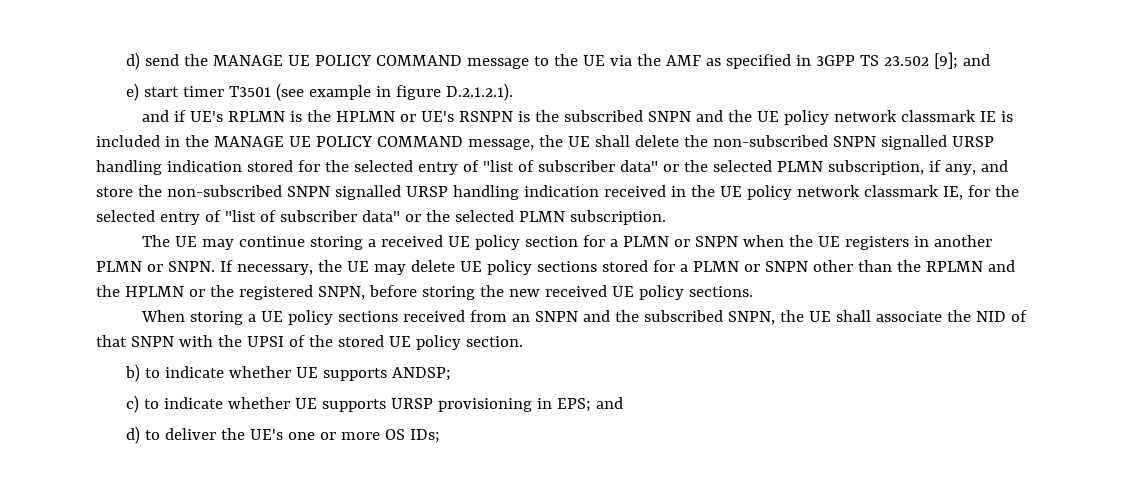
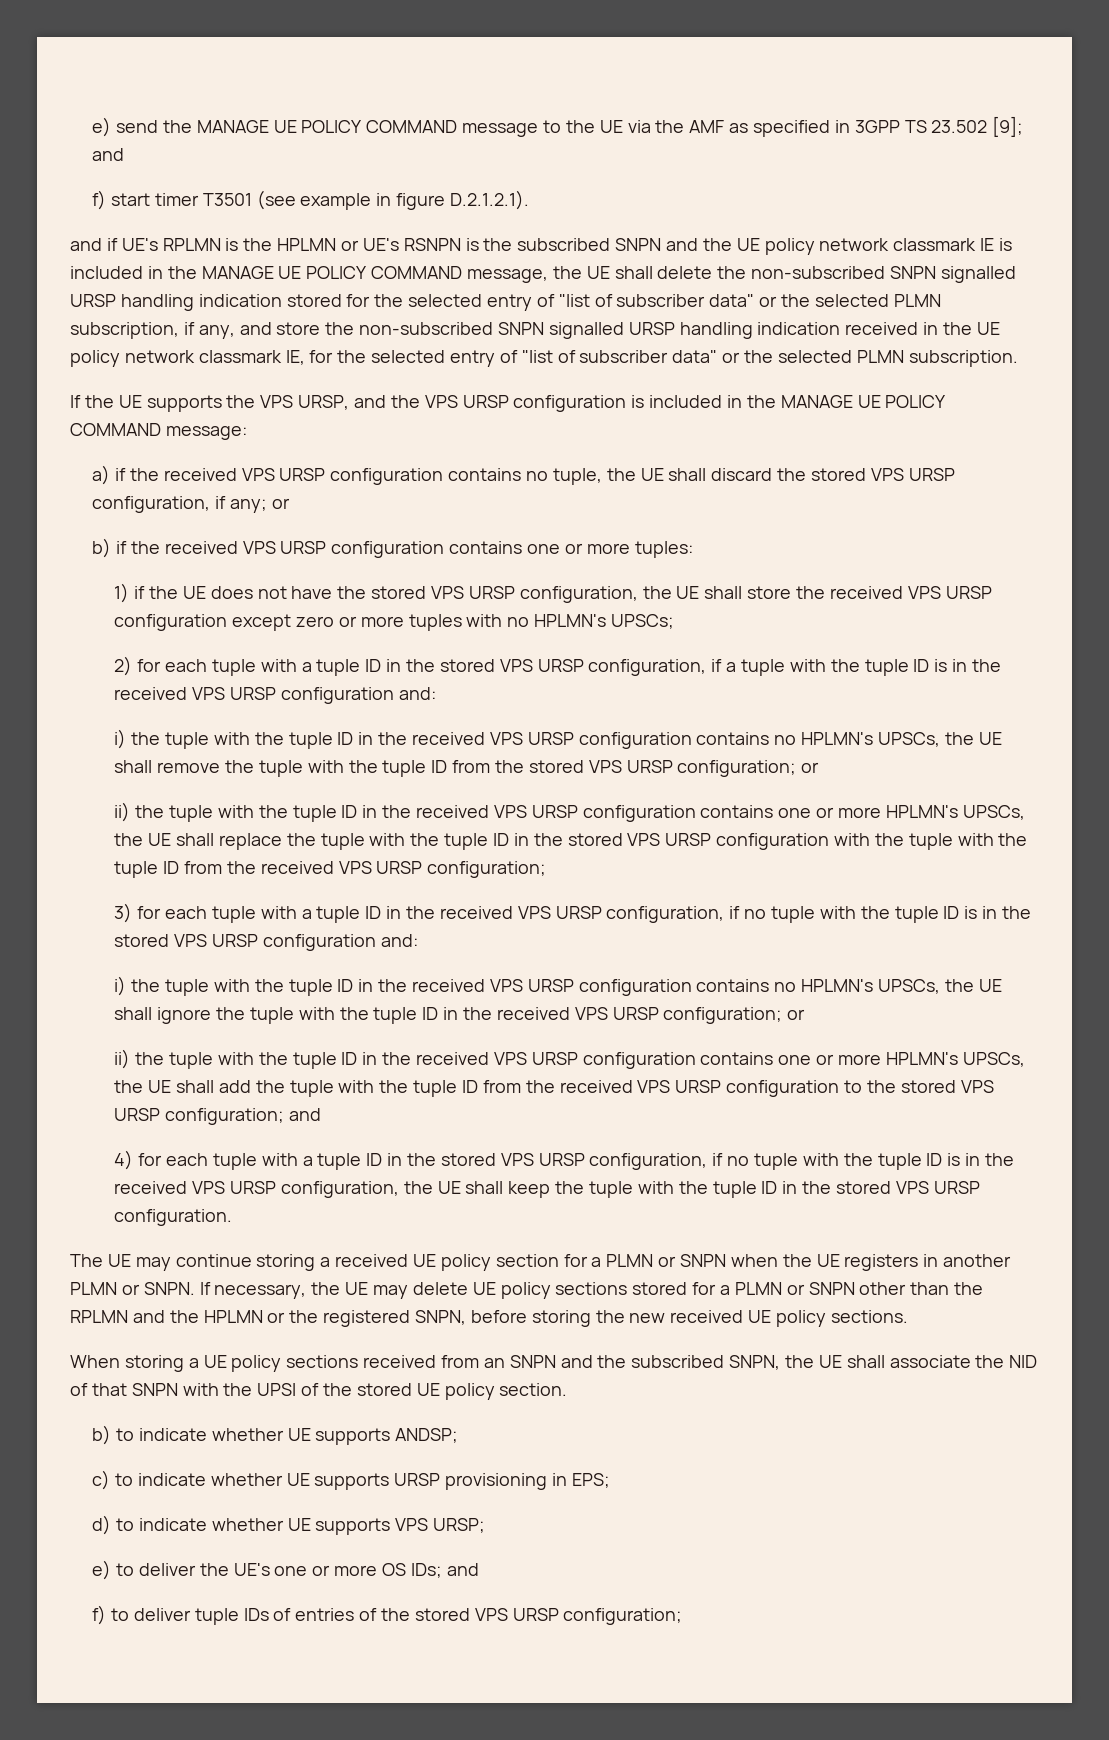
- d) send the MANAGE UE POLICY COMMAND message to the UE via the AMF as specified in 3GPP TS 23.502 [9]; and
+ e) send the MANAGE UE POLICY COMMAND message to the UE via the AMF as specified in 3GPP TS 23.502 [9]; and
- e) start timer T3501 (see example in figure D.2.1.2.1).
+ f) start timer T3501 (see example in figure D.2.1.2.1).
+ If the UE supports the VPS URSP, and the VPS URSP configuration is included in the MANAGE UE POLICY COMMAND message:
+ a) if the received VPS URSP configuration contains no tuple, the UE shall discard the stored VPS URSP configuration, if any; or
+ b) if the received VPS URSP configuration contains one or more tuples:
+ 1) if the UE does not have the stored VPS URSP configuration, the UE shall store the received VPS URSP configuration except zero or more tuples with no HPLMN's UPSCs;
+ 2) for each tuple with a tuple ID in the stored VPS URSP configuration, if a tuple with the tuple ID is in the received VPS URSP configuration and:
+ i) the tuple with the tuple ID in the received VPS URSP configuration contains no HPLMN's UPSCs, the UE shall remove the tuple with the tuple ID from the stored VPS URSP configuration; or
+ ii) the tuple with the tuple ID in the received VPS URSP configuration contains one or more HPLMN's UPSCs, the UE shall replace the tuple with the tuple ID in the stored VPS URSP configuration with the tuple with the tuple ID from the received VPS URSP configuration;
+ 3) for each tuple with a tuple ID in the received VPS URSP configuration, if no tuple with the tuple ID is in the stored VPS URSP configuration and:
+ i) the tuple with the tuple ID in the received VPS URSP configuration contains no HPLMN's UPSCs, the UE shall ignore the tuple with the tuple ID in the received VPS URSP configuration; or
+ ii) the tuple with the tuple ID in the received VPS URSP configuration contains one or more HPLMN's UPSCs, the UE shall add the tuple with the tuple ID from the received VPS URSP configuration to the stored VPS URSP configuration; and
+ 4) for each tuple with a tuple ID in the stored VPS URSP configuration, if no tuple with the tuple ID is in the received VPS URSP configuration, the UE shall keep the tuple with the tuple ID in the stored VPS URSP configuration.
- c) to indicate whether UE supports URSP provisioning in EPS; and
+ c) to indicate whether UE supports URSP provisioning in EPS;
- d) to deliver the UE's one or more OS IDs;
+ d) to indicate whether UE supports VPS URSP;
+ e) to deliver the UE's one or more OS IDs; and
+ f) to deliver tuple IDs of entries of the stored VPS URSP configuration;

